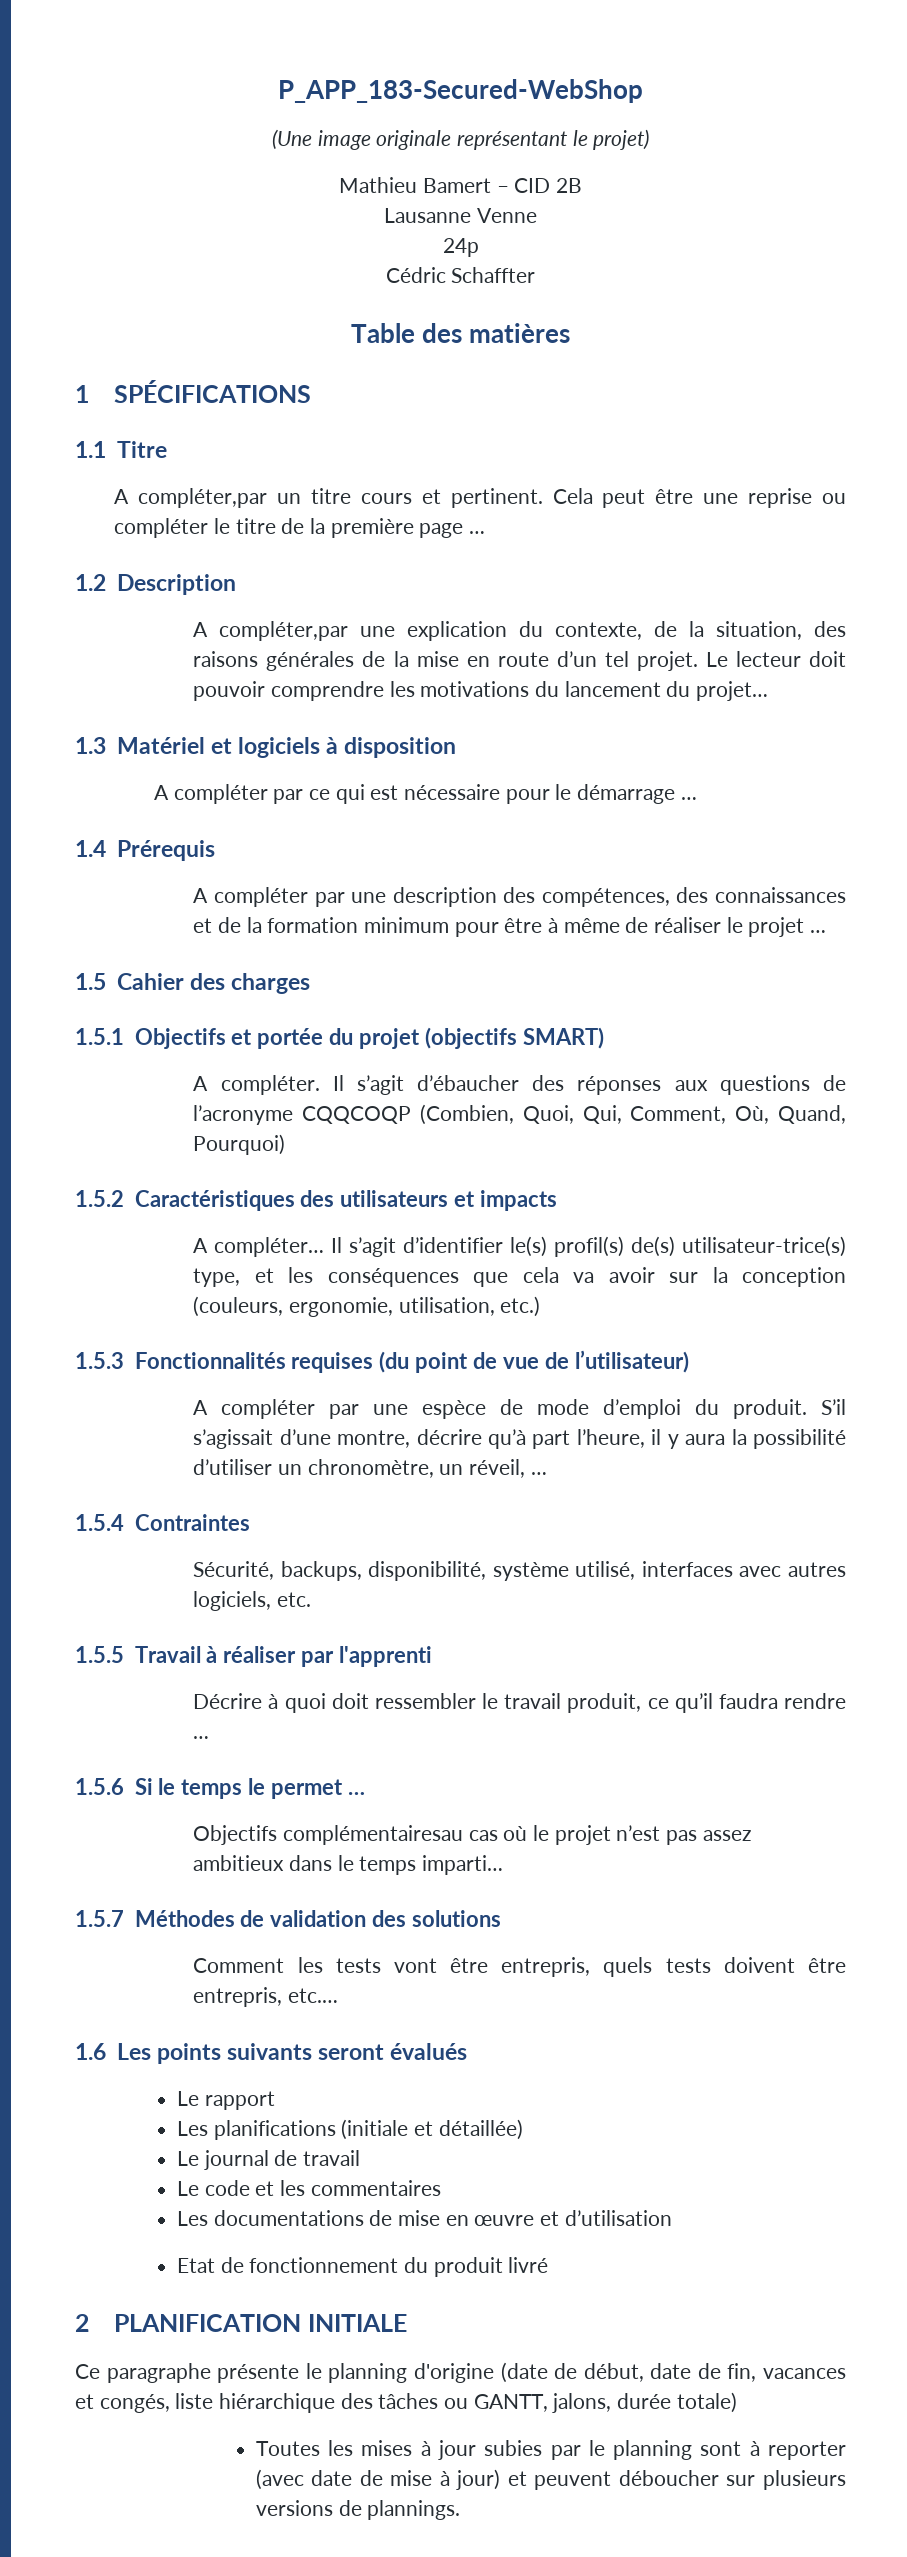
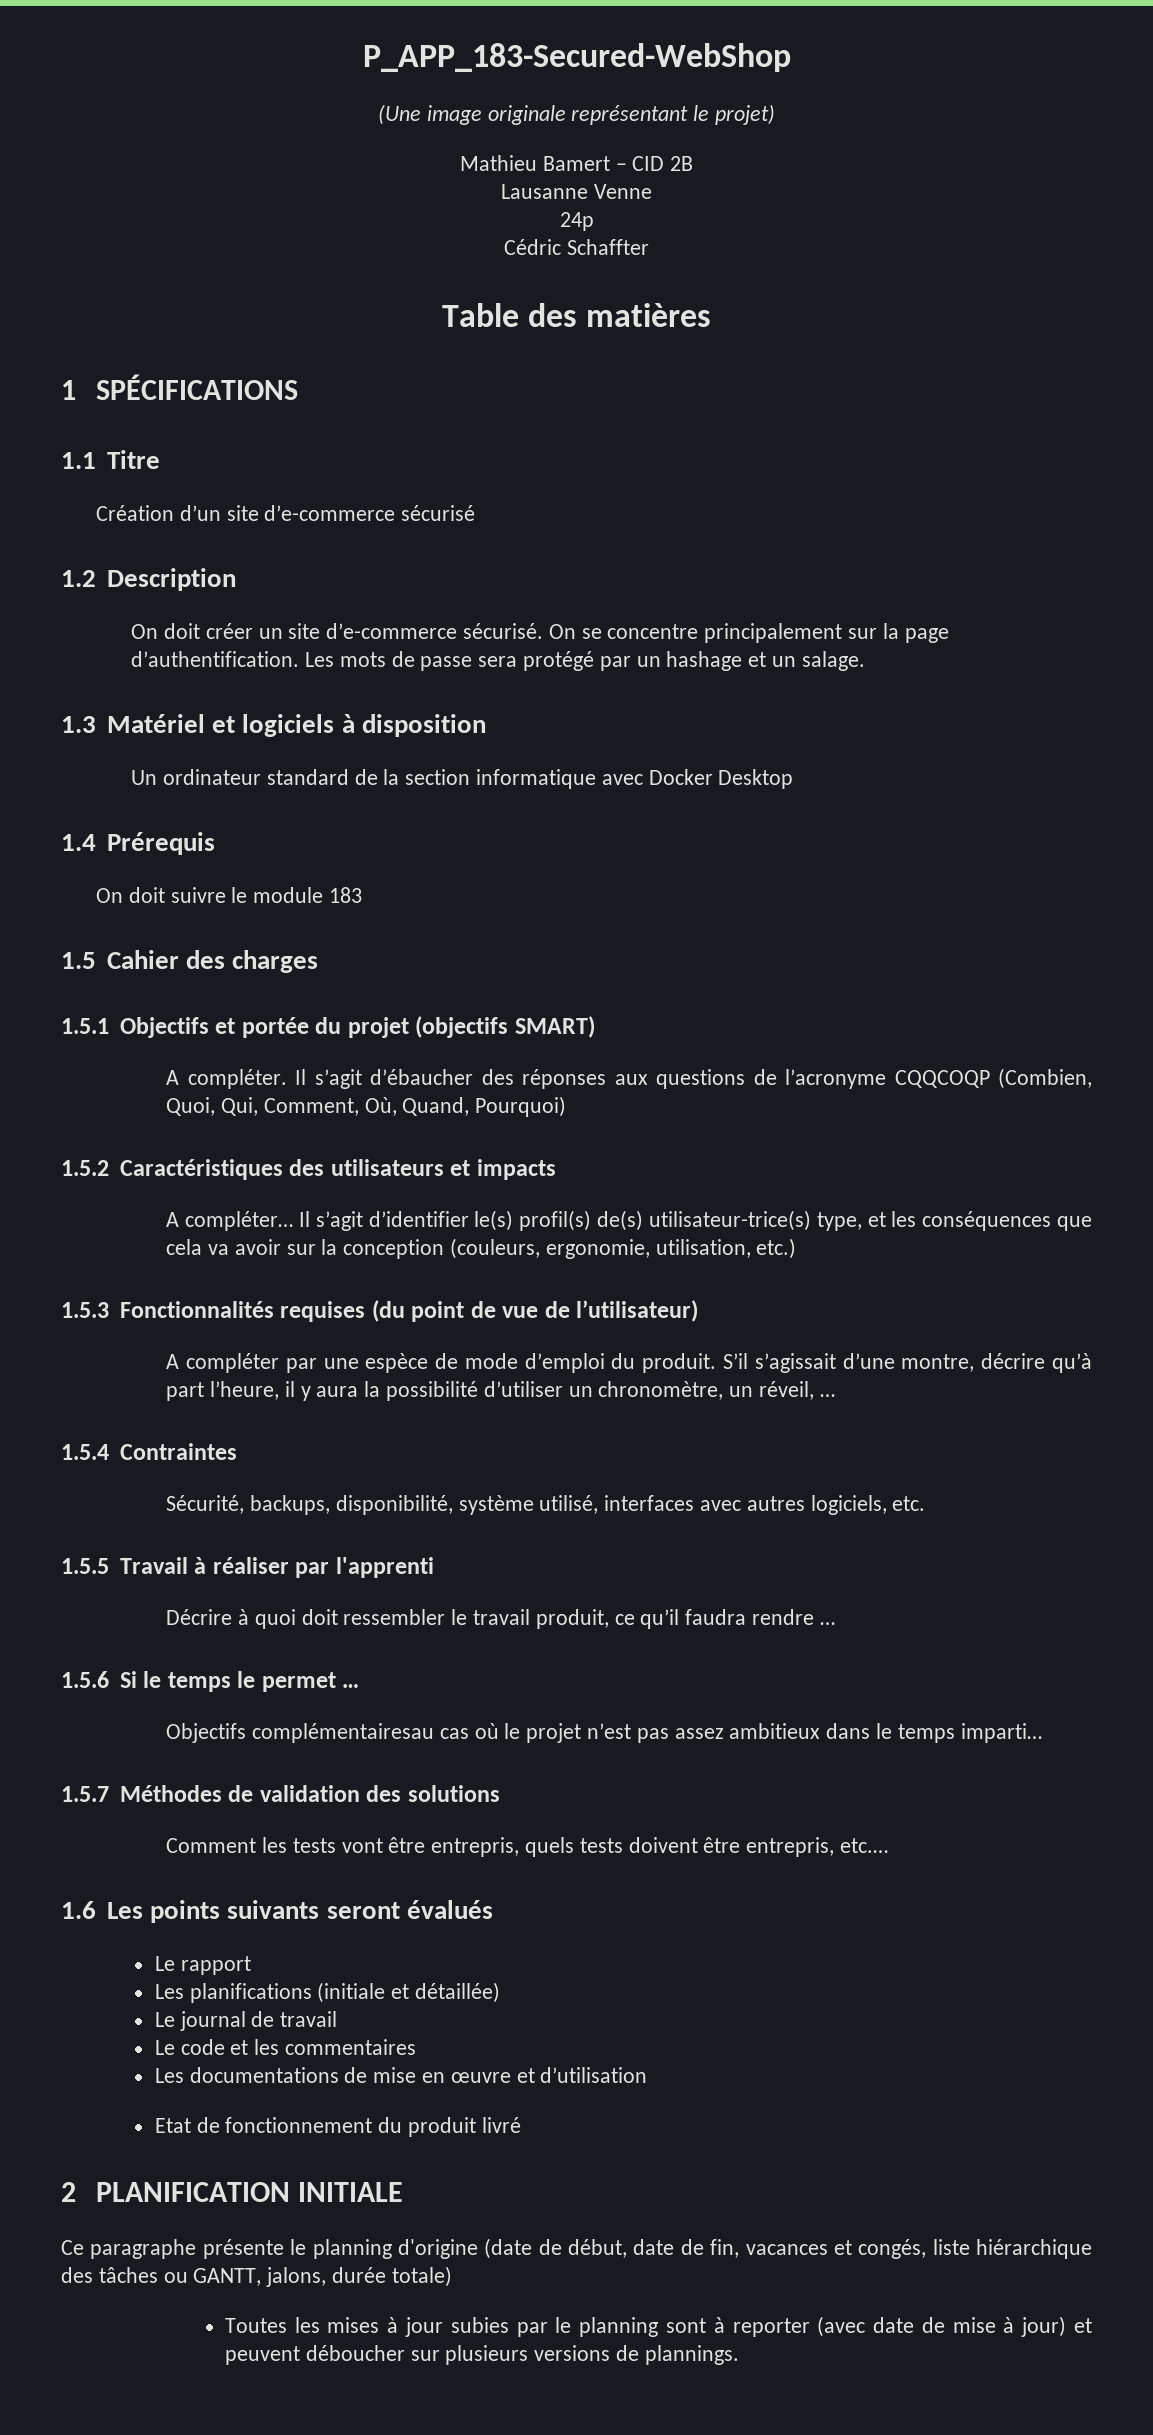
- A compléter,par un titre cours et pertinent. Cela peut être une reprise ou compléter le titre de la première page …
+ Création d’un site d’e-commerce sécurisé
  1.2 Description
- A compléter,par une explication du contexte, de la situation, des raisons générales de la mise en route d’un tel projet. Le lecteur doit pouvoir comprendre les motivations du lancement du projet…
+ On doit créer un site d’e-commerce sécurisé. On se concentre principalement sur la page d’authentification. Les mots de passe sera protégé par un hashage et un salage.
- A compléter par ce qui est nécessaire pour le démarrage …
+ Un ordinateur standard de la section informatique avec Docker Desktop
  1.4 Prérequis
- A compléter par une description des compétences, des connaissances et de la formation minimum pour être à même de réaliser le projet …
+ On doit suivre le module 183

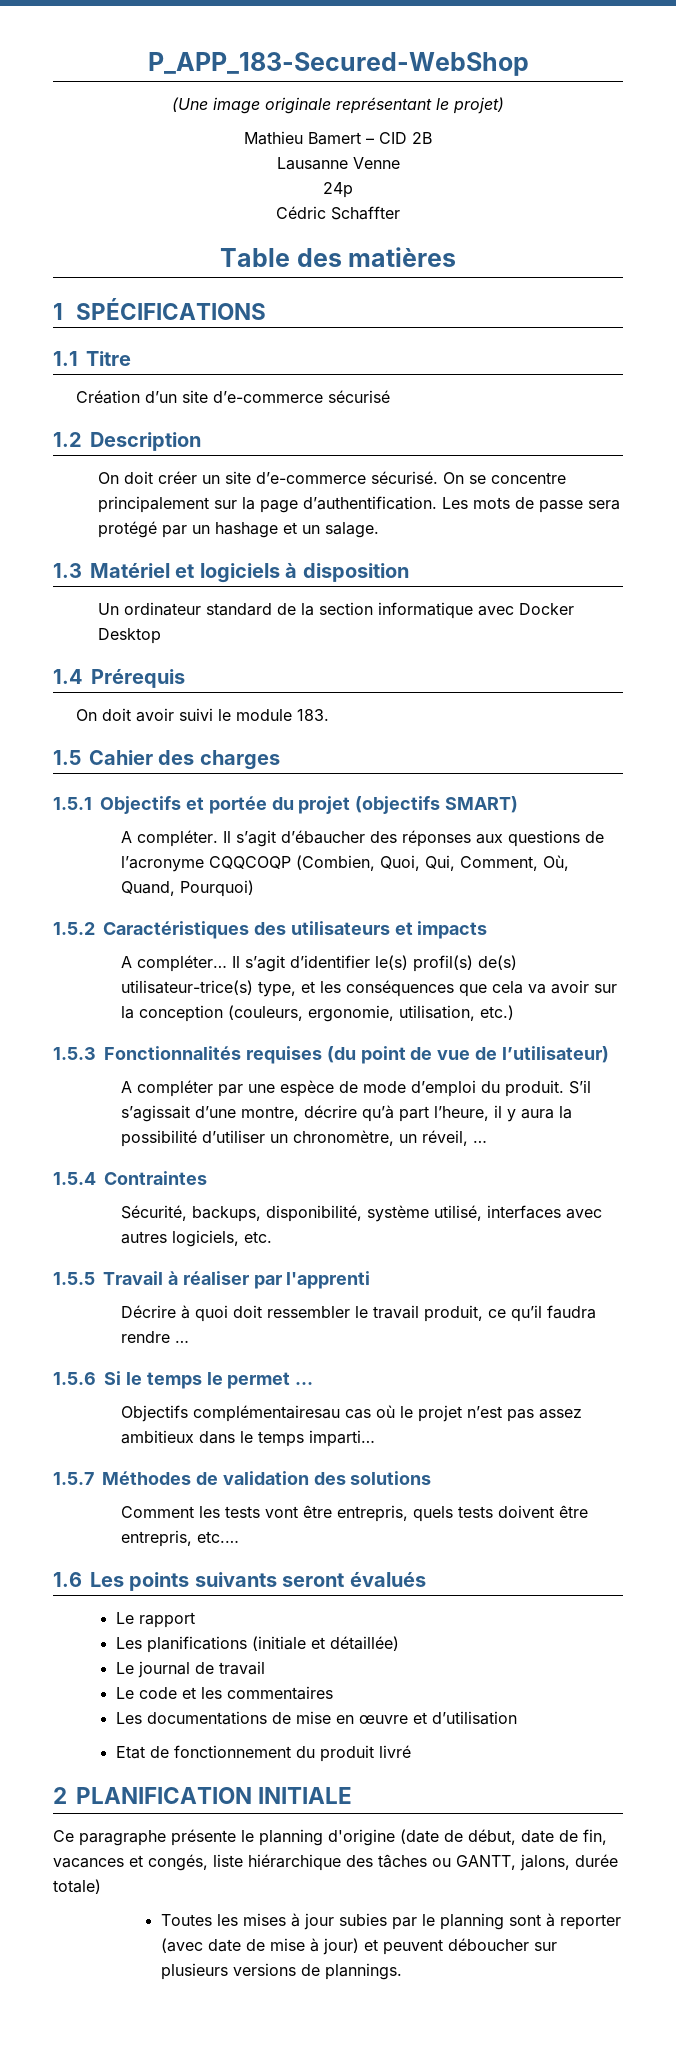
- On doit suivre le module 183
+ On doit avoir suivi le module 183.

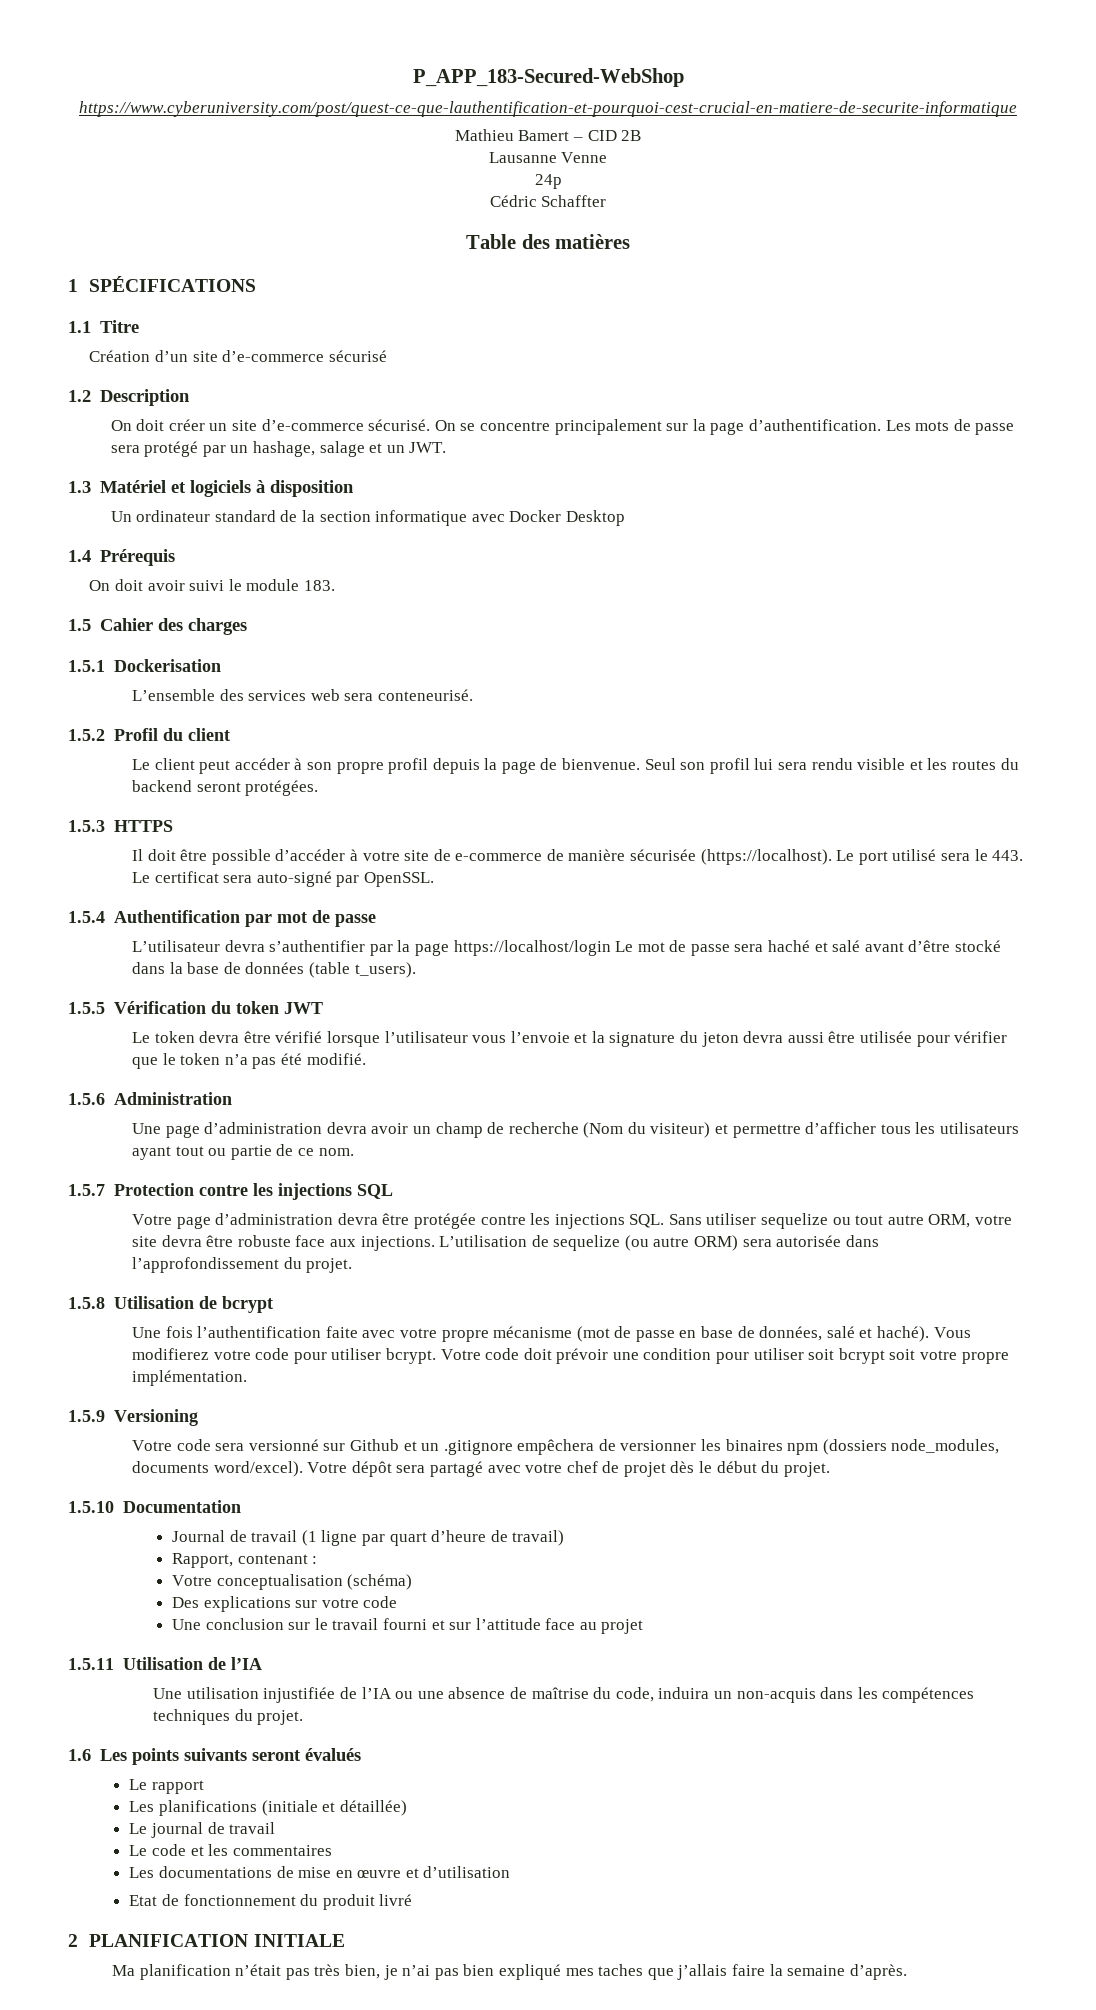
- (Une image originale représentant le projet)
+ https://www.cyberuniversity.com/post/quest-ce-que-lauthentification-et-pourquoi-cest-crucial-en-matiere-de-securite-informatique
- Les mots de passe sera protégé par un hashage et un salage.
+ Les mots de passe sera protégé par un hashage, salage et un JWT.
- 1.5.1 Objectifs et portée du projet (objectifs SMART)
- A compléter. Il s’agit d’ébaucher des réponses aux questions de l’acronyme CQQCOQP (Combien, Quoi, Qui, Comment, Où, Quand, Pourquoi)
- 1.5.2 Caractéristiques des utilisateurs et impacts
- A compléter… Il s’agit d’identifier le(s) profil(s) de(s) utilisateur-trice(s) type, et les conséquences que cela va avoir sur la conception (couleurs, ergonomie, utilisation, etc.)
- 1.5.3 Fonctionnalités requises (du point de vue de l’utilisateur)
- A compléter par une espèce de mode d’emploi du produit. S’il s’agissait d’une montre, décrire qu’à part l’heure, il y aura la possibilité d’utiliser un chronomètre, un réveil, …
- 1.5.4 Contraintes
- Sécurité, backups, disponibilité, système utilisé, interfaces avec autres logiciels, etc.
- 1.5.5 Travail à réaliser par l'apprenti
- Décrire à quoi doit ressembler le travail produit, ce qu’il faudra rendre …
- 1.5.6 Si le temps le permet …
- Objectifs complémentairesau cas où le projet n’est pas assez ambitieux dans le temps imparti…
- 1.5.7 Méthodes de validation des solutions
- Comment les tests vont être entrepris, quels tests doivent être entrepris, etc.…
+ 1.5.1 Dockerisation
+ L’ensemble des services web sera conteneurisé.
+ 1.5.2 Profil du client
+ Le client peut accéder à son propre profil depuis la page de bienvenue. Seul son profil lui sera rendu visible et les routes du backend seront protégées.
+ 1.5.3 HTTPS
+ Il doit être possible d’accéder à votre site de e-commerce de manière sécurisée (https://localhost). Le port utilisé sera le 443. Le certificat sera auto-signé par OpenSSL.
+ 1.5.4 Authentification par mot de passe
+ L’utilisateur devra s’authentifier par la page https://localhost/login Le mot de passe sera haché et salé avant d’être stocké dans la base de données (table t_users).
+ 1.5.5 Vérification du token JWT
+ Le token devra être vérifié lorsque l’utilisateur vous l’envoie et la signature du jeton devra aussi être utilisée pour vérifier que le token n’a pas été modifié.
+ 1.5.6 Administration
+ Une page d’administration devra avoir un champ de recherche (Nom du visiteur) et permettre d’afficher tous les utilisateurs ayant tout ou partie de ce nom.
+ 1.5.7 Protection contre les injections SQL
+ Votre page d’administration devra être protégée contre les injections SQL. Sans utiliser sequelize ou tout autre ORM, votre site devra être robuste face aux injections. L’utilisation de sequelize (ou autre ORM) sera autorisée dans l’approfondissement du projet.
+ 1.5.8 Utilisation de bcrypt
+ Une fois l’authentification faite avec votre propre mécanisme (mot de passe en base de données, salé et haché). Vous modifierez votre code pour utiliser bcrypt. Votre code doit prévoir une condition pour utiliser soit bcrypt soit votre propre implémentation.
+ 1.5.9 Versioning
+ Votre code sera versionné sur Github et un .gitignore empêchera de versionner les binaires npm (dossiers node_modules, documents word/excel). Votre dépôt sera partagé avec votre chef de projet dès le début du projet.
+ 1.5.10 Documentation
+ Journal de travail (1 ligne par quart d’heure de travail)
+ Rapport, contenant :
+ Votre conceptualisation (schéma)
+ Des explications sur votre code
+ Une conclusion sur le travail fourni et sur l’attitude face au projet
+ 1.5.11 Utilisation de l’IA
+ Une utilisation injustifiée de l’IA ou une absence de maîtrise du code, induira un non-acquis dans les compétences techniques du projet.
- Ce paragraphe présente le planning d'origine (date de début, date de fin, vacances et congés, liste hiérarchique des tâches ou GANTT, jalons, durée totale)
- Toutes les mises à jour subies par le planning sont à reporter (avec date de mise à jour) et peuvent déboucher sur plusieurs versions de plannings.
+ Ma planification n’était pas très bien, je n’ai pas bien expliqué mes taches que j’allais faire la semaine d’après.

